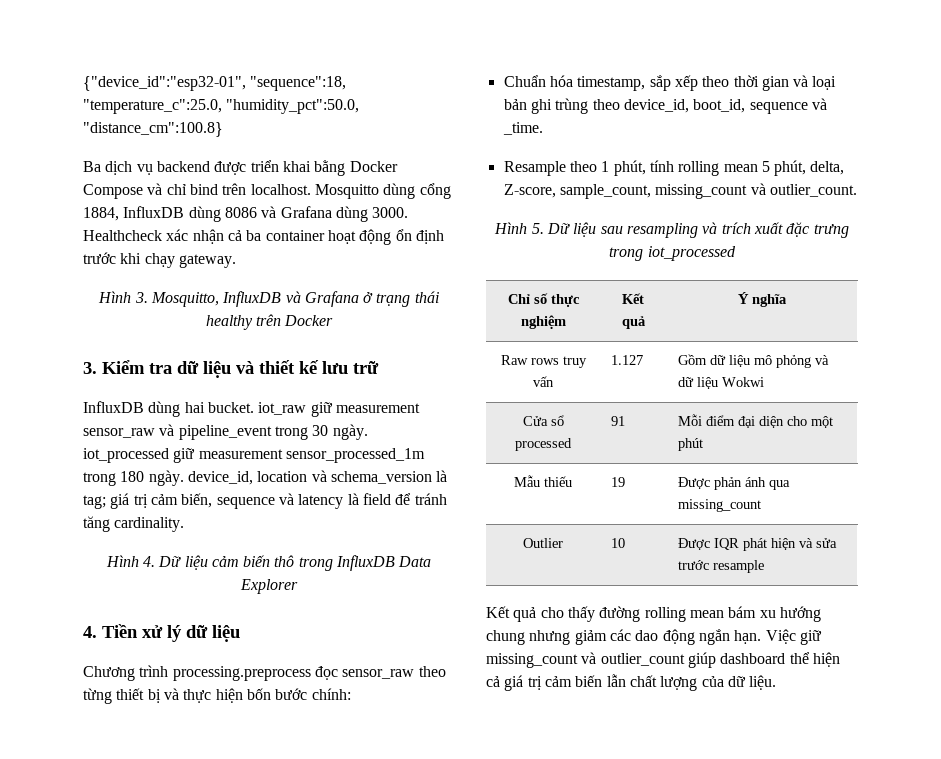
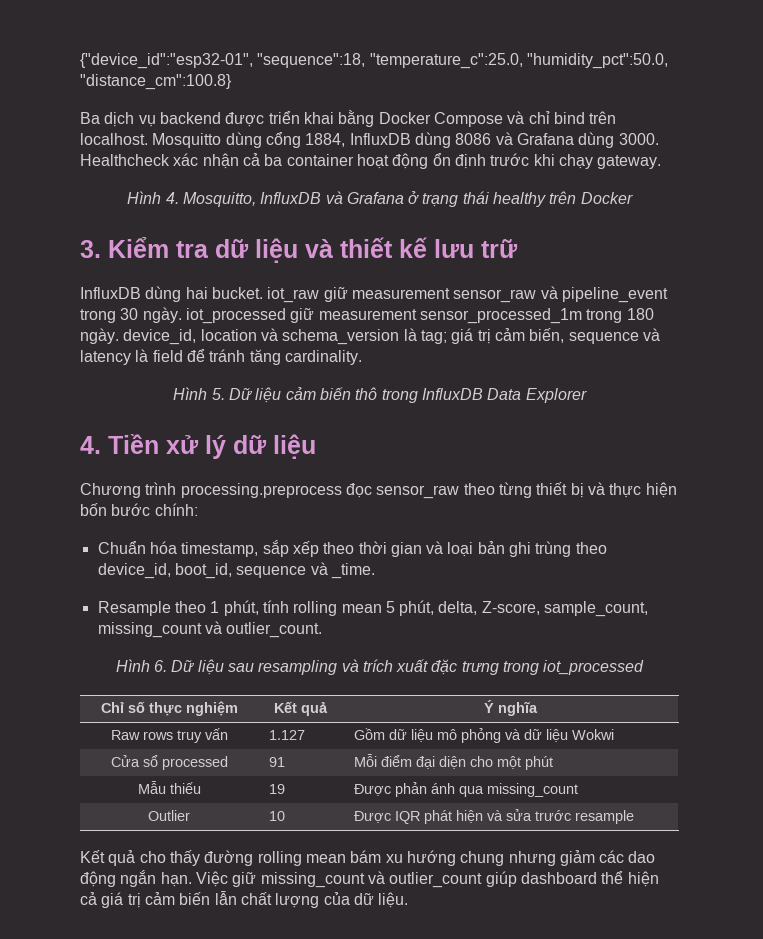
- Hình 3. Mosquitto, InfluxDB và Grafana ở trạng thái healthy trên Docker
+ Hình 4. Mosquitto, InfluxDB và Grafana ở trạng thái healthy trên Docker
- Hình 4. Dữ liệu cảm biến thô trong InfluxDB Data Explorer
+ Hình 5. Dữ liệu cảm biến thô trong InfluxDB Data Explorer
- Hình 5. Dữ liệu sau resampling và trích xuất đặc trưng trong iot_processed
+ Hình 6. Dữ liệu sau resampling và trích xuất đặc trưng trong iot_processed

